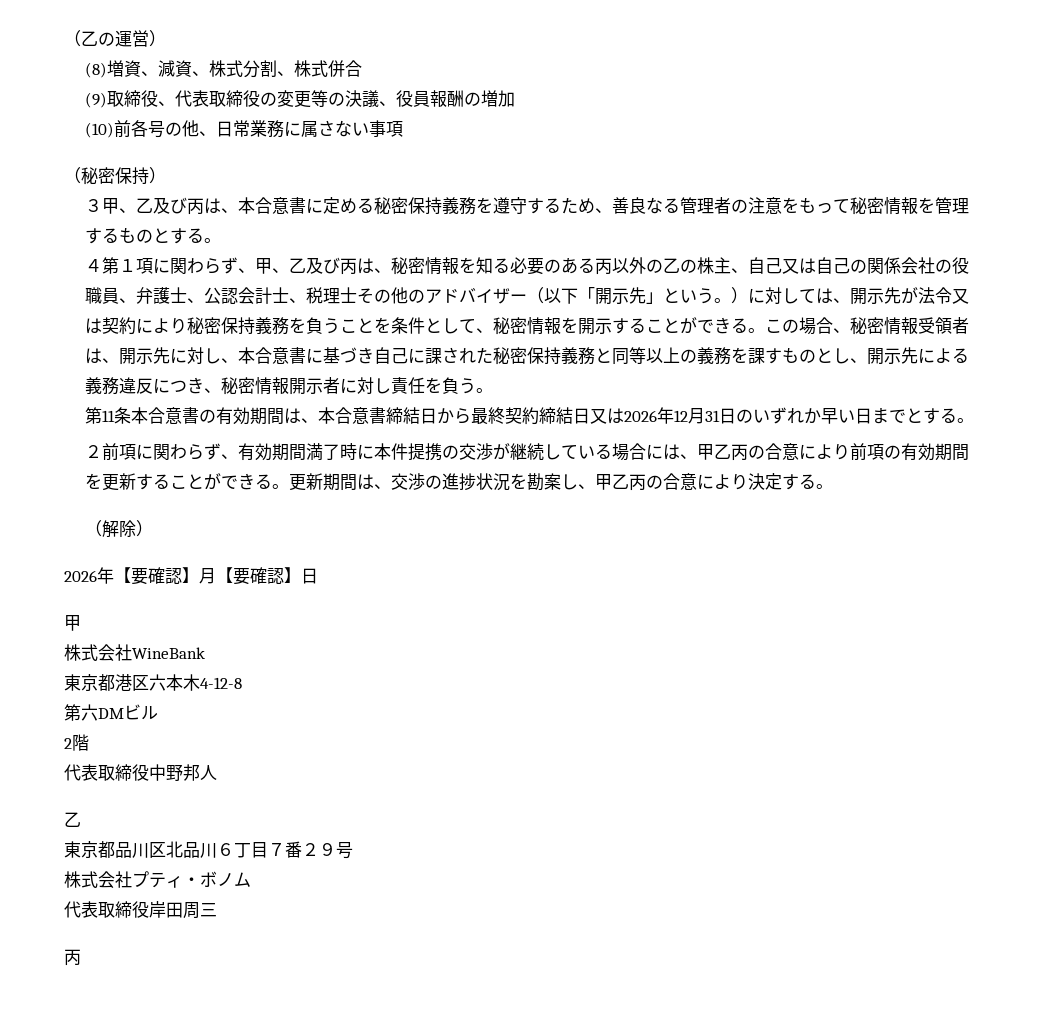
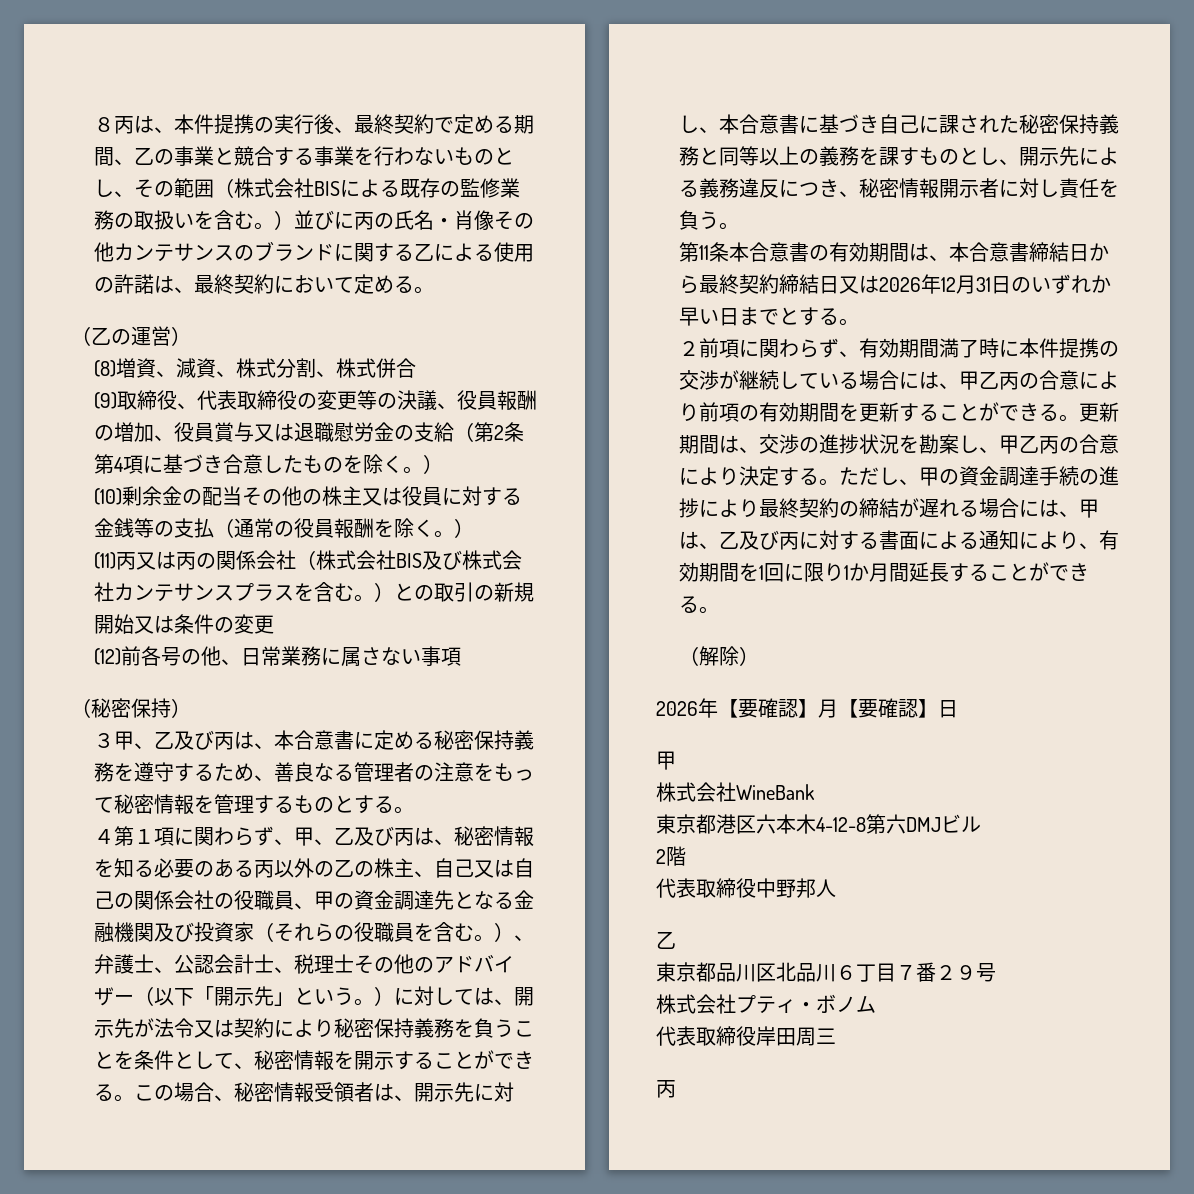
+ ８丙は、本件提携の実行後、最終契約で定める期間、乙の事業と競合する事業を行わないものとし、その範囲（株式会社BISによる既存の監修業務の取扱いを含む。）並びに丙の氏名・肖像その他カンテサンスのブランドに関する乙による使用の許諾は、最終契約において定める。
- (9)取締役、代表取締役の変更等の決議、役員報酬の増加
- (10)前各号の他、日常業務に属さない事項
+ (9)取締役、代表取締役の変更等の決議、役員報酬の増加、役員賞与又は退職慰労金の支給（第2条第4項に基づき合意したものを除く。）
+ (10)剰余金の配当その他の株主又は役員に対する金銭等の支払（通常の役員報酬を除く。）
+ (11)丙又は丙の関係会社（株式会社BIS及び株式会社カンテサンスプラスを含む。）との取引の新規開始又は条件の変更
+ (12)前各号の他、日常業務に属さない事項
- ４第１項に関わらず、甲、乙及び丙は、秘密情報を知る必要のある丙以外の乙の株主、自己又は自己の関係会社の役職員、弁護士、公認会計士、税理士その他のアドバイザー（以下「開示先」という。）に対しては、開示先が法令又は契約により秘密保持義務を負うことを条件として、秘密情報を開示することができる。
+ ４第１項に関わらず、甲、乙及び丙は、秘密情報を知る必要のある丙以外の乙の株主、自己又は自己の関係会社の役職員、甲の資金調達先となる金融機関及び投資家（それらの役職員を含む。）、弁護士、公認会計士、税理士その他のアドバイザー（以下「開示先」という。）に対しては、開示先が法令又は契約により秘密保持義務を負うことを条件として、秘密情報を開示することができる。
+ ただし、甲の資金調達手続の進捗により最終契約の締結が遅れる場合には、甲は、乙及び丙に対する書面による通知により、有効期間を1回に限り1か月間延長することができる。
- 東京都港区六本木4-12-8
- 第六DMビル
+ 東京都港区六本木4-12-8第六DMJビル

